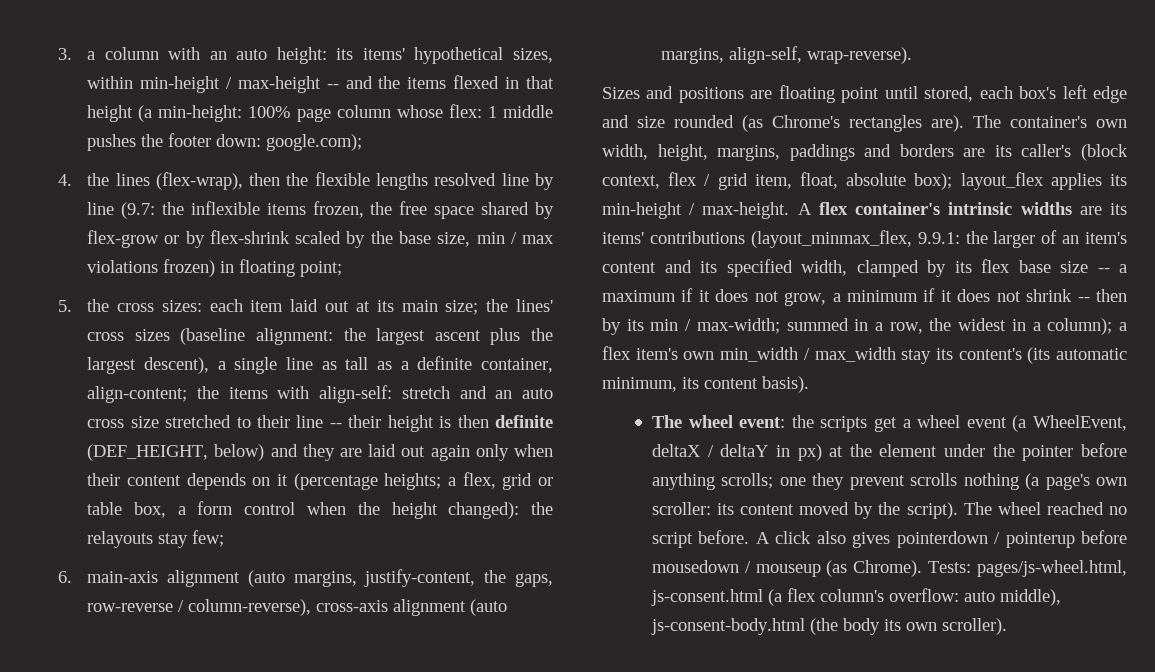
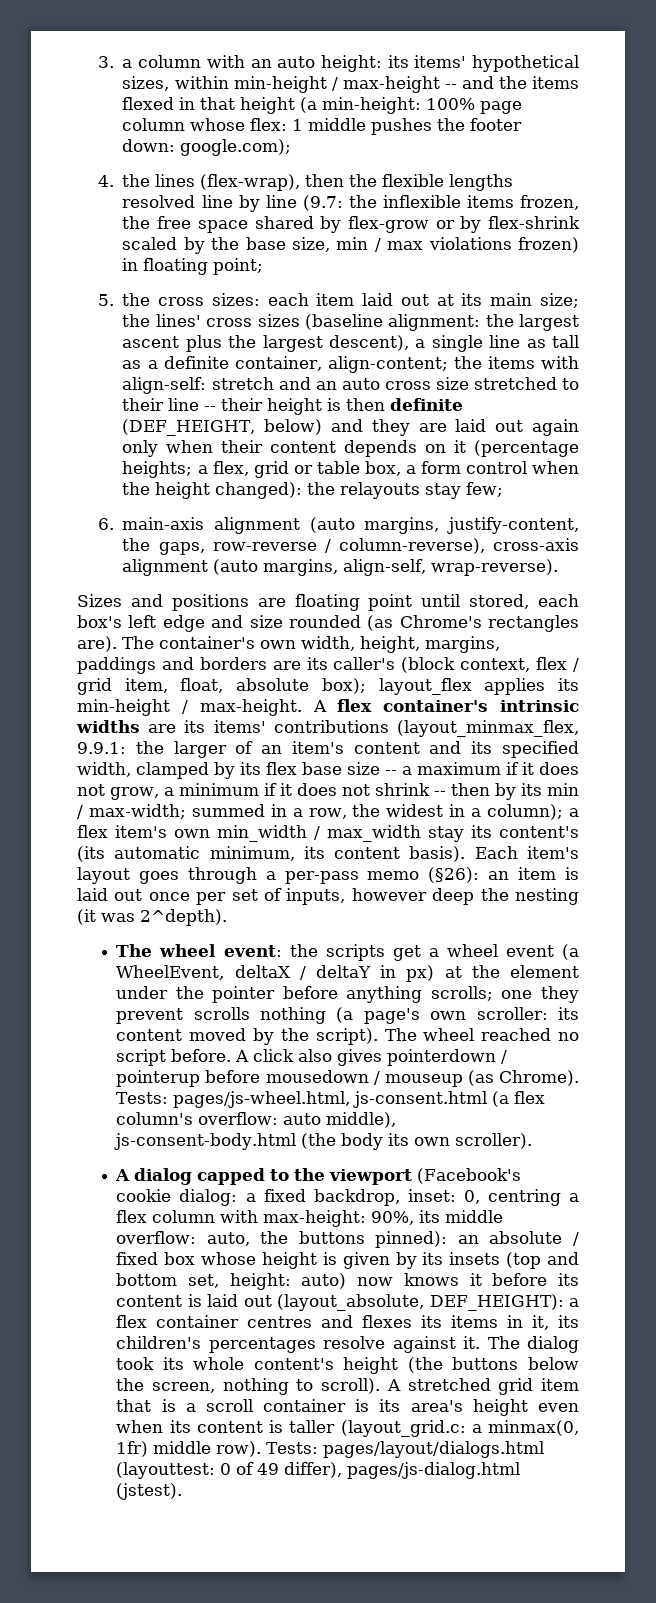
+ Each item's layout goes through a per-pass memo (§26): an item is laid out once per set of inputs, however deep the nesting (it was 2^depth).
+ A dialog capped to the viewport (Facebook's cookie dialog: a fixed backdrop, inset: 0, centring a flex column with max-height: 90%, its middle overflow: auto, the buttons pinned): an absolute / fixed box whose height is given by its insets (top and bottom set, height: auto) now knows it before its content is laid out (layout_absolute, DEF_HEIGHT): a flex container centres and flexes its items in it, its children's percentages resolve against it. The dialog took its whole content's height (the buttons below the screen, nothing to scroll). A stretched grid item that is a scroll container is its area's height even when its content is taller (layout_grid.c: a minmax(0, 1fr) middle row). Tests: pages/layout/dialogs.html (layouttest: 0 of 49 differ), pages/js-dialog.html (jstest).

